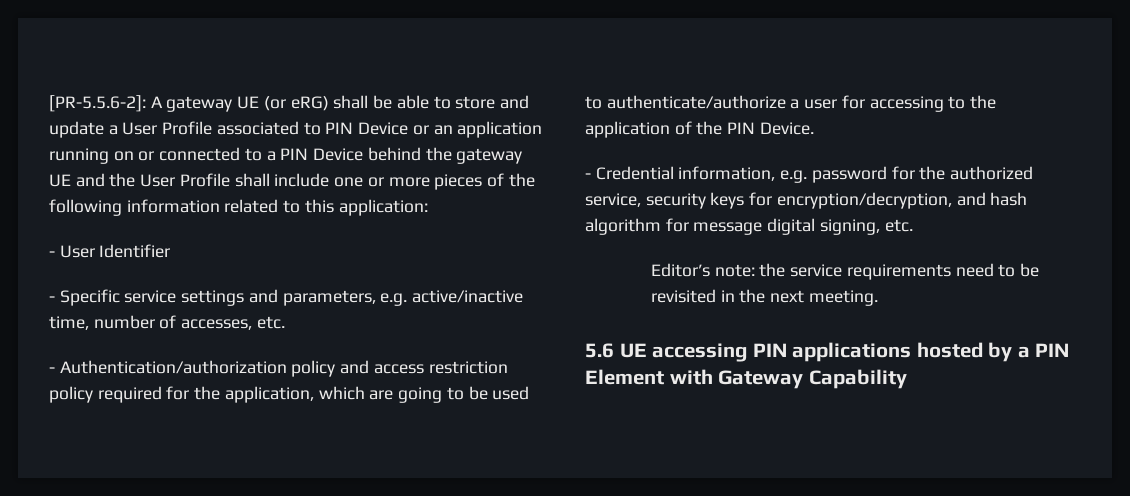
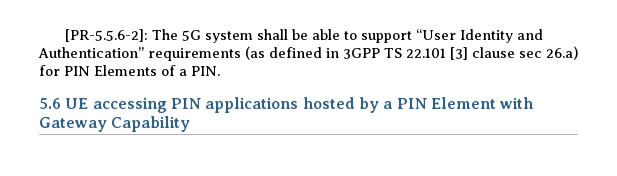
- [PR-5.5.6-2]: A gateway UE (or eRG) shall be able to store and update a User Profile associated to PIN Device or an application running on or connected to a PIN Device behind the gateway UE and the User Profile shall include one or more pieces of the following information related to this application:
- - User Identifier
- - Specific service settings and parameters, e.g. active/inactive time, number of accesses, etc.
- - Authentication/authorization policy and access restriction policy required for the application, which are going to be used to authenticate/authorize a user for accessing to the application of the PIN Device.
- - Credential information, e.g. password for the authorized service, security keys for encryption/decryption, and hash algorithm for message digital signing, etc.
- Editor’s note: the service requirements need to be revisited in the next meeting.
+ [PR-5.5.6-2]: The 5G system shall be able to support “User Identity and Authentication” requirements (as defined in 3GPP TS 22.101 [3] clause sec 26.a) for PIN Elements of a PIN.

